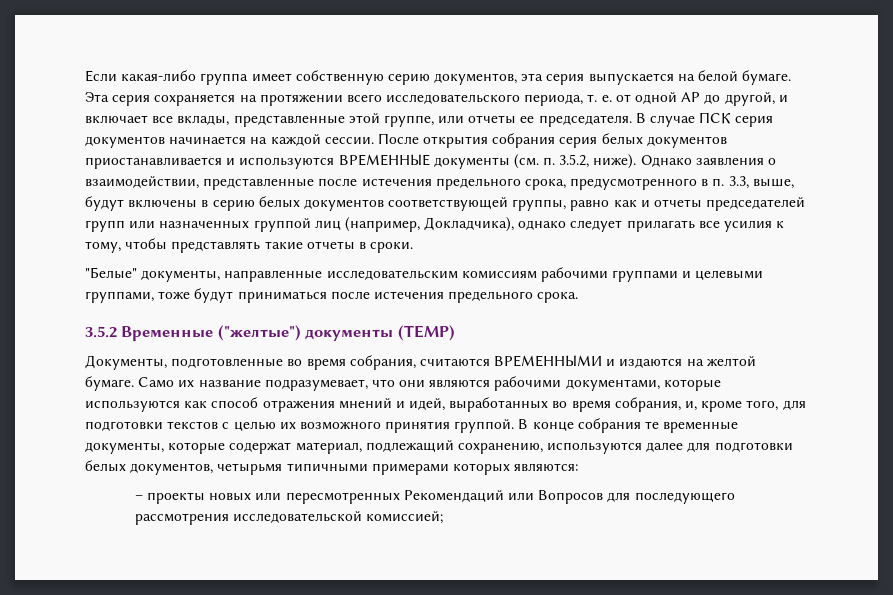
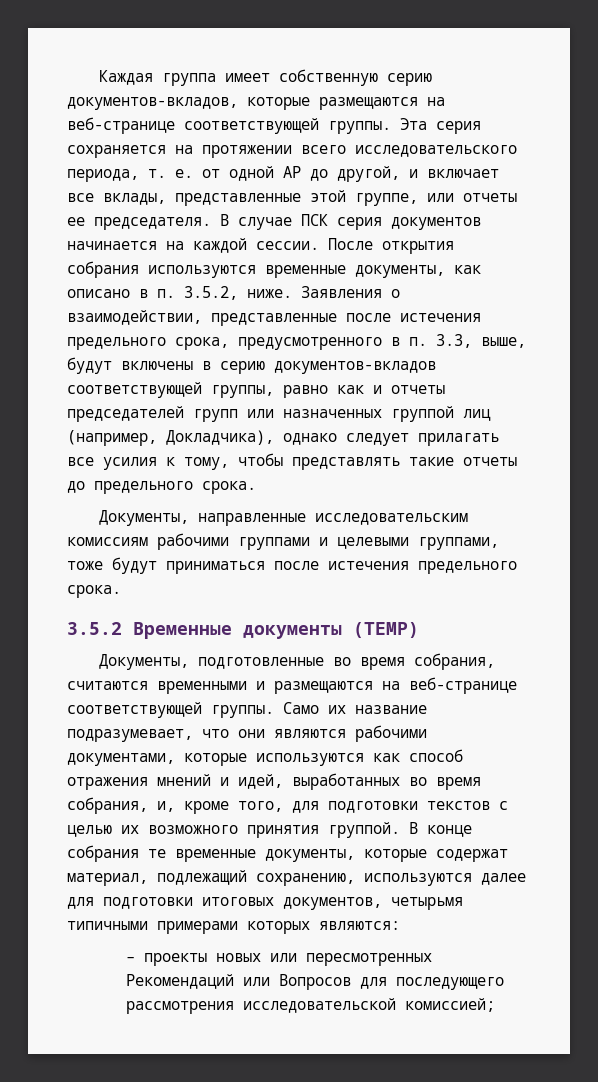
- Если какая-либо группа имеет собственную серию документов, эта серия выпускается на белой бумаге.
+ Каждая группа имеет собственную серию документов-вкладов, которые размещаются на веб-странице соответствующей группы.
- После открытия собрания серия белых документов приостанавливается и используются ВРЕМЕННЫЕ документы (см. п. 3.5.2, ниже). Однако заявления о взаимодействии, представленные после истечения предельного срока, предусмотренного в п. 3.3, выше, будут включены в серию белых документов соответствующей группы, равно как и отчеты председателей групп или назначенных группой лиц (например, Докладчика), однако следует прилагать все усилия к тому, чтобы представлять такие отчеты в сроки.
- "Белые" документы, направленные исследовательским комиссиям рабочими группами и целевыми группами, тоже будут приниматься после истечения предельного срока.
+ После открытия собрания используются временные документы, как описано в п. 3.5.2, ниже. Заявления о взаимодействии, представленные после истечения предельного срока, предусмотренного в п. 3.3, выше, будут включены в серию документов-вкладов соответствующей группы, равно как и отчеты председателей групп или назначенных группой лиц (например, Докладчика), однако следует прилагать все усилия к тому, чтобы представлять такие отчеты до предельного срока.
+ Документы, направленные исследовательским комиссиям рабочими группами и целевыми группами, тоже будут приниматься после истечения предельного срока.
- 3.5.2 Временные ("желтые") документы (TEMP)
+ 3.5.2 Временные документы (TEMP)
- Документы, подготовленные во время собрания, считаются ВРЕМЕННЫМИ и издаются на желтой бумаге.
+ Документы, подготовленные во время собрания, считаются временными и размещаются на веб-странице соответствующей группы.
- В конце собрания те временные документы, которые содержат материал, подлежащий сохранению, используются далее для подготовки белых документов, четырьмя типичными примерами которых являются:
+ В конце собрания те временные документы, которые содержат материал, подлежащий сохранению, используются далее для подготовки итоговых документов, четырьмя типичными примерами которых являются:

